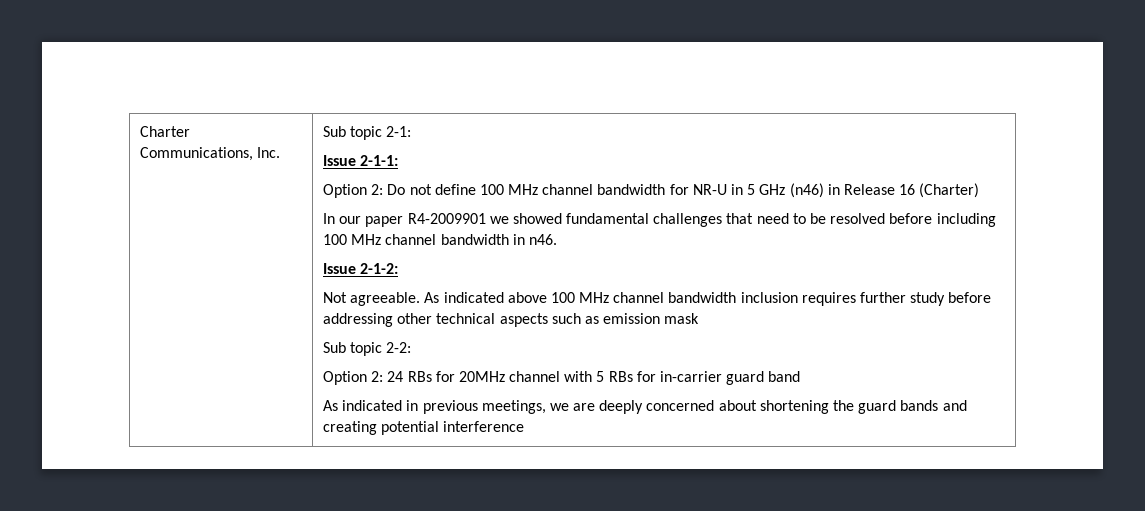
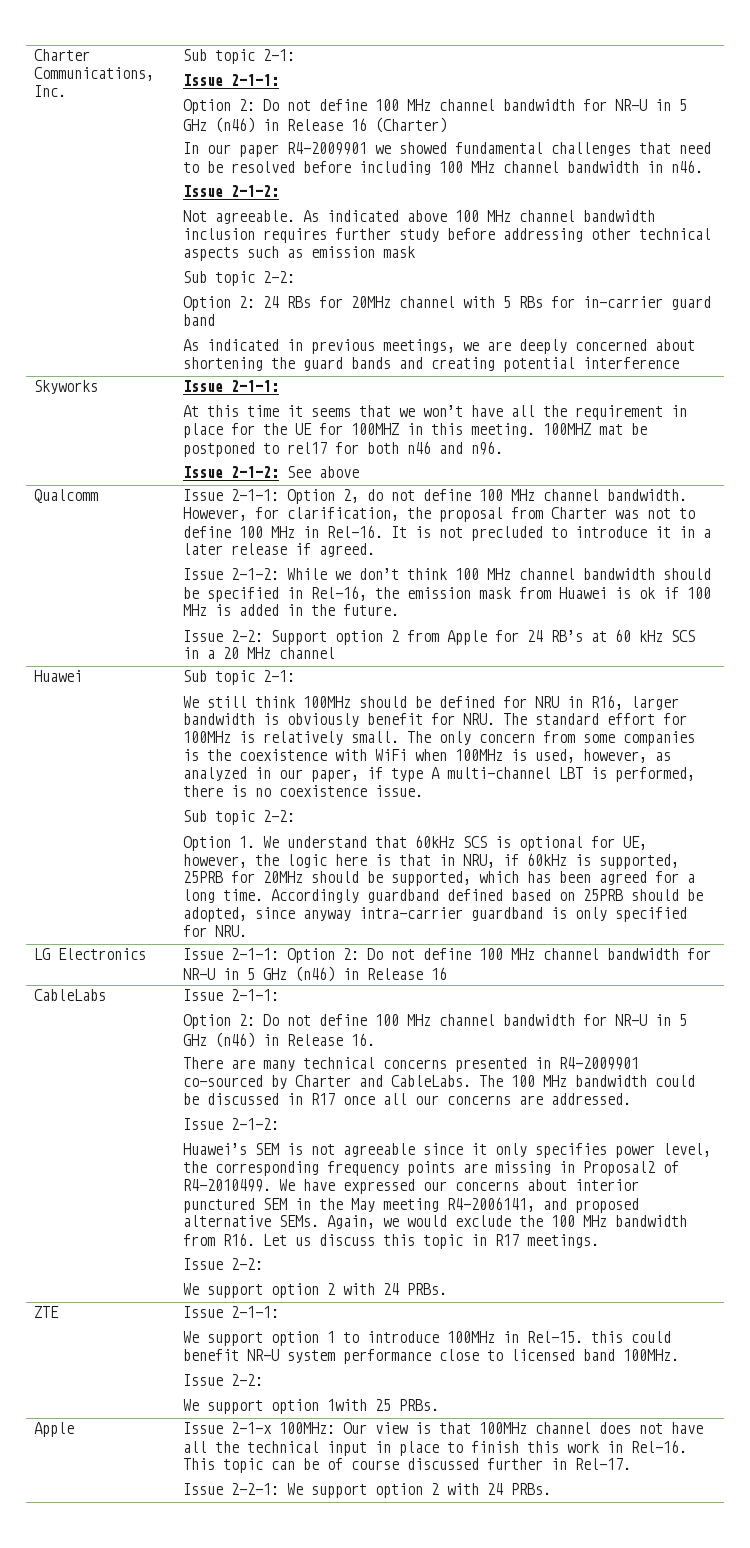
+ Skyworks | Issue 2-1-1:
+ At this time it seems that we won’t have all the requirement in place for the UE for 100MHZ in this meeting. 100MHZ mat be postponed to rel17 for both n46 and n96.
+ Issue 2-1-2: See above
+ Qualcomm | Issue 2-1-1: Option 2, do not define 100 MHz channel bandwidth. However, for clarification, the proposal from Charter was not to define 100 MHz in Rel-16. It is not precluded to introduce it in a later release if agreed.
+ Issue 2-1-2: While we don’t think 100 MHz channel bandwidth should be specified in Rel-16, the emission mask from Huawei is ok if 100 MHz is added in the future.
+ Issue 2-2: Support option 2 from Apple for 24 RB’s at 60 kHz SCS in a 20 MHz channel
+ Huawei | Sub topic 2-1:
+ We still think 100MHz should be defined for NRU in R16, larger bandwidth is obviously benefit for NRU. The standard effort for 100MHz is relatively small. The only concern from some companies is the coexistence with WiFi when 100MHz is used, however, as analyzed in our paper, if type A multi-channel LBT is performed, there is no coexistence issue.
+ Sub topic 2-2:
+ Option 1. We understand that 60kHz SCS is optional for UE, however, the logic here is that in NRU, if 60kHz is supported, 25PRB for 20MHz should be supported, which has been agreed for a long time. Accordingly guardband defined based on 25PRB should be adopted, since anyway intra-carrier guardband is only specified for NRU.
+ LG Electronics | Issue 2-1-1: Option 2: Do not define 100 MHz channel bandwidth for NR-U in 5 GHz (n46) in Release 16
+ CableLabs | Issue 2-1-1:
+ Option 2: Do not define 100 MHz channel bandwidth for NR-U in 5 GHz (n46) in Release 16.
+ There are many technical concerns presented in R4-2009901 co-sourced by Charter and CableLabs. The 100 MHz bandwidth could be discussed in R17 once all our concerns are addressed.
+ Issue 2-1-2:
+ Huawei’s SEM is not agreeable since it only specifies power level, the corresponding frequency points are missing in Proposal2 of R4-2010499. We have expressed our concerns about interior punctured SEM in the May meeting R4-2006141, and proposed alternative SEMs. Again, we would exclude the 100 MHz bandwidth from R16. Let us discuss this topic in R17 meetings.
+ Issue 2-2:
+ We support option 2 with 24 PRBs.
+ ZTE | Issue 2-1-1:
+ We support option 1 to introduce 100MHz in Rel-15. this could benefit NR-U system performance close to licensed band 100MHz.
+ Issue 2-2:
+ We support option 1with 25 PRBs.
+ Apple | Issue 2-1-x 100MHz: Our view is that 100MHz channel does not have all the technical input in place to finish this work in Rel-16. This topic can be of course discussed further in Rel-17.
+ Issue 2-2-1: We support option 2 with 24 PRBs.

